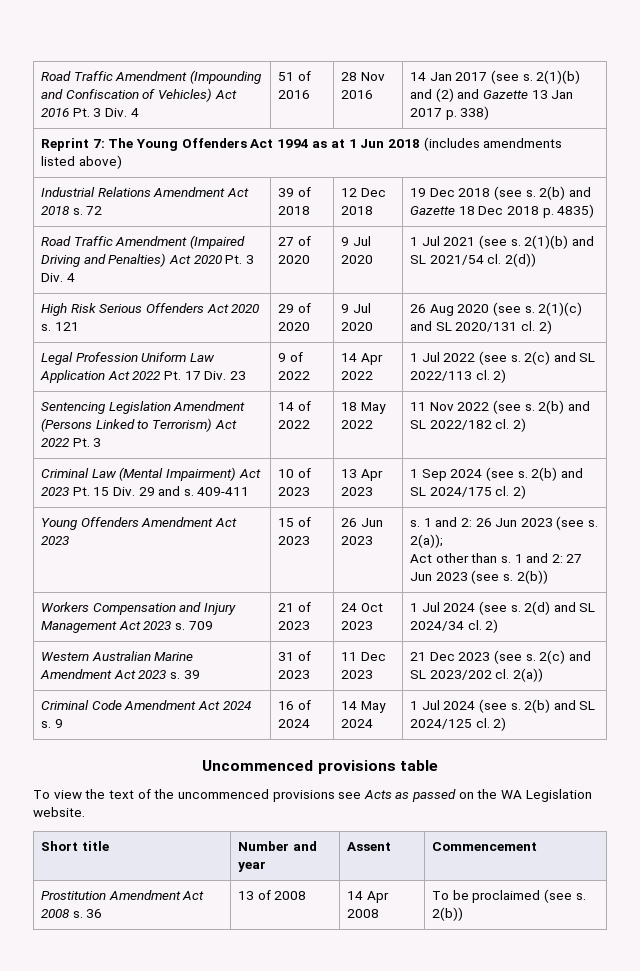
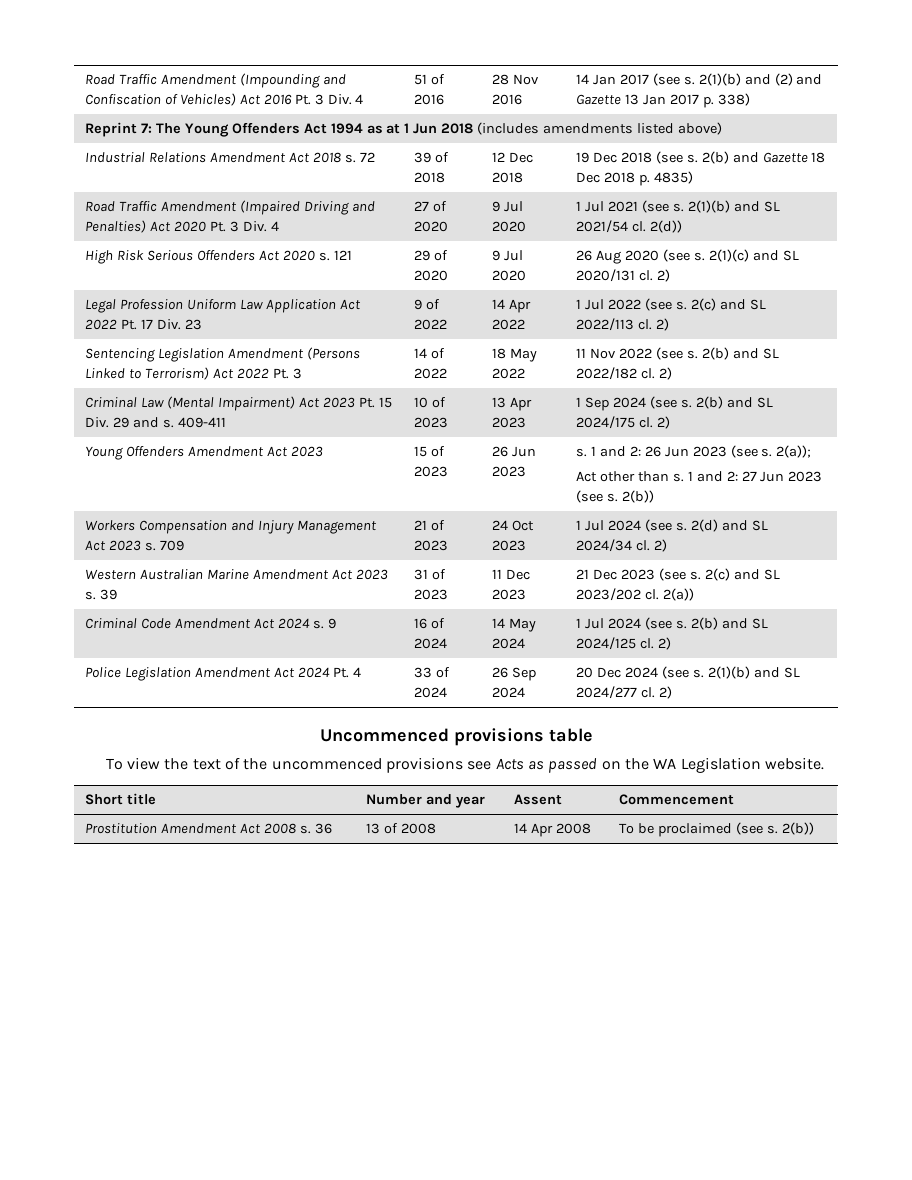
+ Police Legislation Amendment Act 2024 Pt. 4 | 33 of 2024 | 26 Sep 2024 | 20 Dec 2024 (see s. 2(1)(b) and SL 2024/277 cl. 2)

